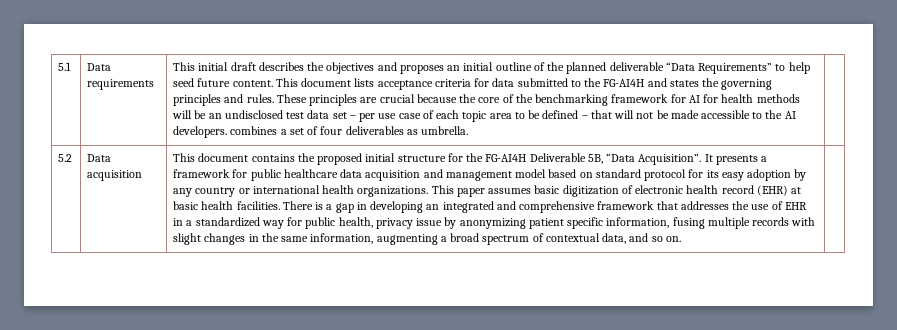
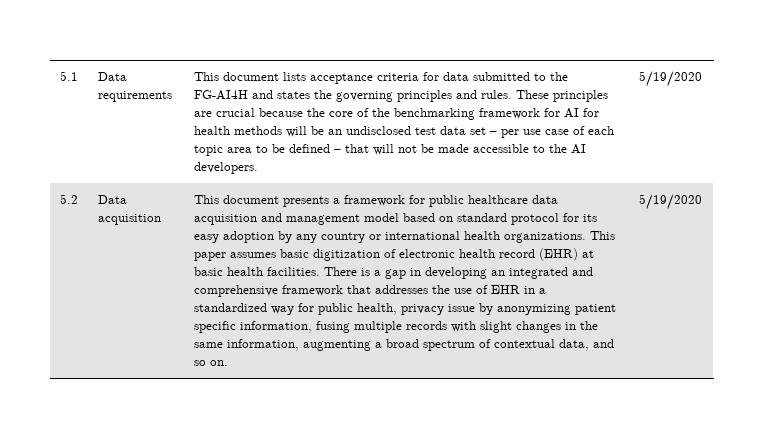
- This initial draft describes the objectives and proposes an initial outline of the planned deliverable “Data Requirements” to help seed future content. This document lists acceptance criteria for data submitted to the FG-AI4H and states the governing principles and rules.
+ This document lists acceptance criteria for data submitted to the FG-AI4H and states the governing principles and rules.
- These principles are crucial because the core of the benchmarking framework for AI for health methods will be an undisclosed test data set – per use case of each topic area to be defined – that will not be made accessible to the AI developers. combines a set of four deliverables as umbrella.
+ These principles are crucial because the core of the benchmarking framework for AI for health methods will be an undisclosed test data set – per use case of each topic area to be defined – that will not be made accessible to the AI developers. | 5/19/2020
- This document contains the proposed initial structure for the FG-AI4H Deliverable 5B, “Data Acquisition”. It presents a framework for public healthcare data acquisition and management model based on standard protocol for its easy adoption by any country or international health organizations.
+ This document presents a framework for public healthcare data acquisition and management model based on standard protocol for its easy adoption by any country or international health organizations.
- There is a gap in developing an integrated and comprehensive framework that addresses the use of EHR in a standardized way for public health, privacy issue by anonymizing patient specific information, fusing multiple records with slight changes in the same information, augmenting a broad spectrum of contextual data, and so on.
+ There is a gap in developing an integrated and comprehensive framework that addresses the use of EHR in a standardized way for public health, privacy issue by anonymizing patient specific information, fusing multiple records with slight changes in the same information, augmenting a broad spectrum of contextual data, and so on. | 5/19/2020

